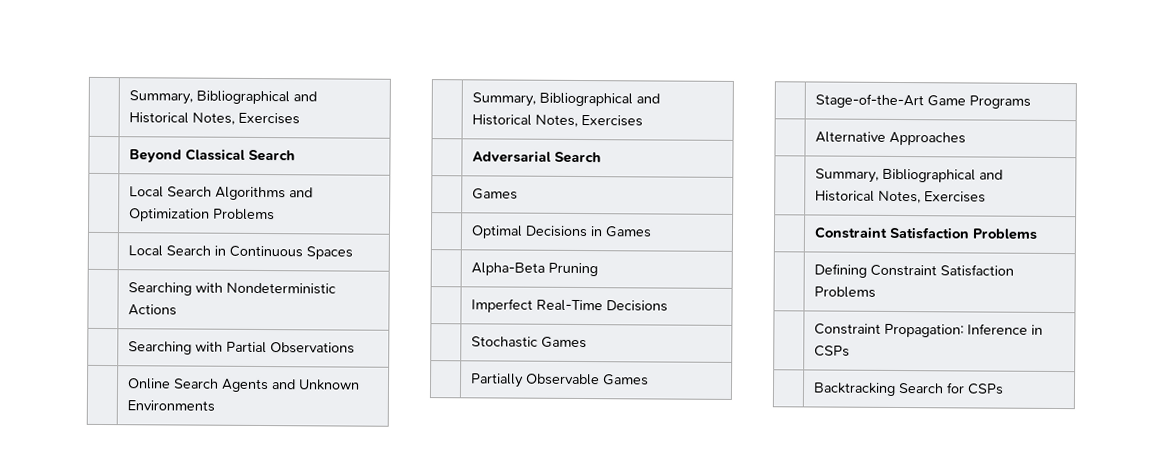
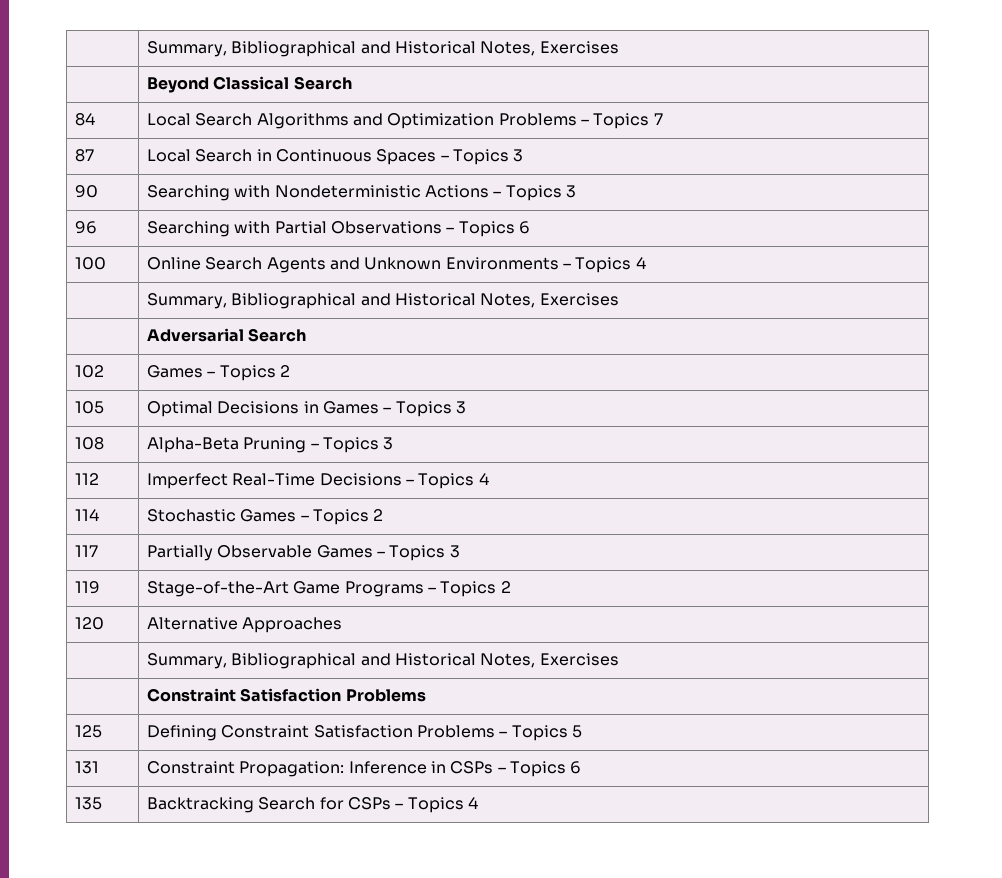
- | Local Search Algorithms and Optimization Problems
- | Local Search in Continuous Spaces
- | Searching with Nondeterministic Actions
- | Searching with Partial Observations
- | Online Search Agents and Unknown Environments
+ 84 | Local Search Algorithms and Optimization Problems – Topics 7
+ 87 | Local Search in Continuous Spaces – Topics 3
+ 90 | Searching with Nondeterministic Actions – Topics 3
+ 96 | Searching with Partial Observations – Topics 6
+ 100 | Online Search Agents and Unknown Environments – Topics 4
- | Games
- | Optimal Decisions in Games
- | Alpha-Beta Pruning
- | Imperfect Real-Time Decisions
- | Stochastic Games
- | Partially Observable Games
- | Stage-of-the-Art Game Programs
- | Alternative Approaches
+ 102 | Games – Topics 2
+ 105 | Optimal Decisions in Games – Topics 3
+ 108 | Alpha-Beta Pruning – Topics 3
+ 112 | Imperfect Real-Time Decisions – Topics 4
+ 114 | Stochastic Games – Topics 2
+ 117 | Partially Observable Games – Topics 3
+ 119 | Stage-of-the-Art Game Programs – Topics 2
+ 120 | Alternative Approaches
- | Defining Constraint Satisfaction Problems
- | Constraint Propagation: Inference in CSPs
- | Backtracking Search for CSPs
+ 125 | Defining Constraint Satisfaction Problems – Topics 5
+ 131 | Constraint Propagation: Inference in CSPs – Topics 6
+ 135 | Backtracking Search for CSPs – Topics 4

